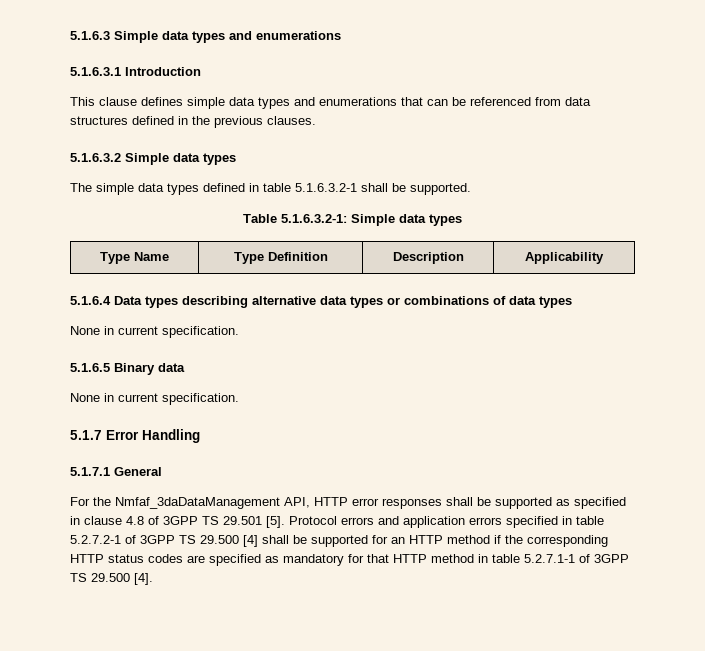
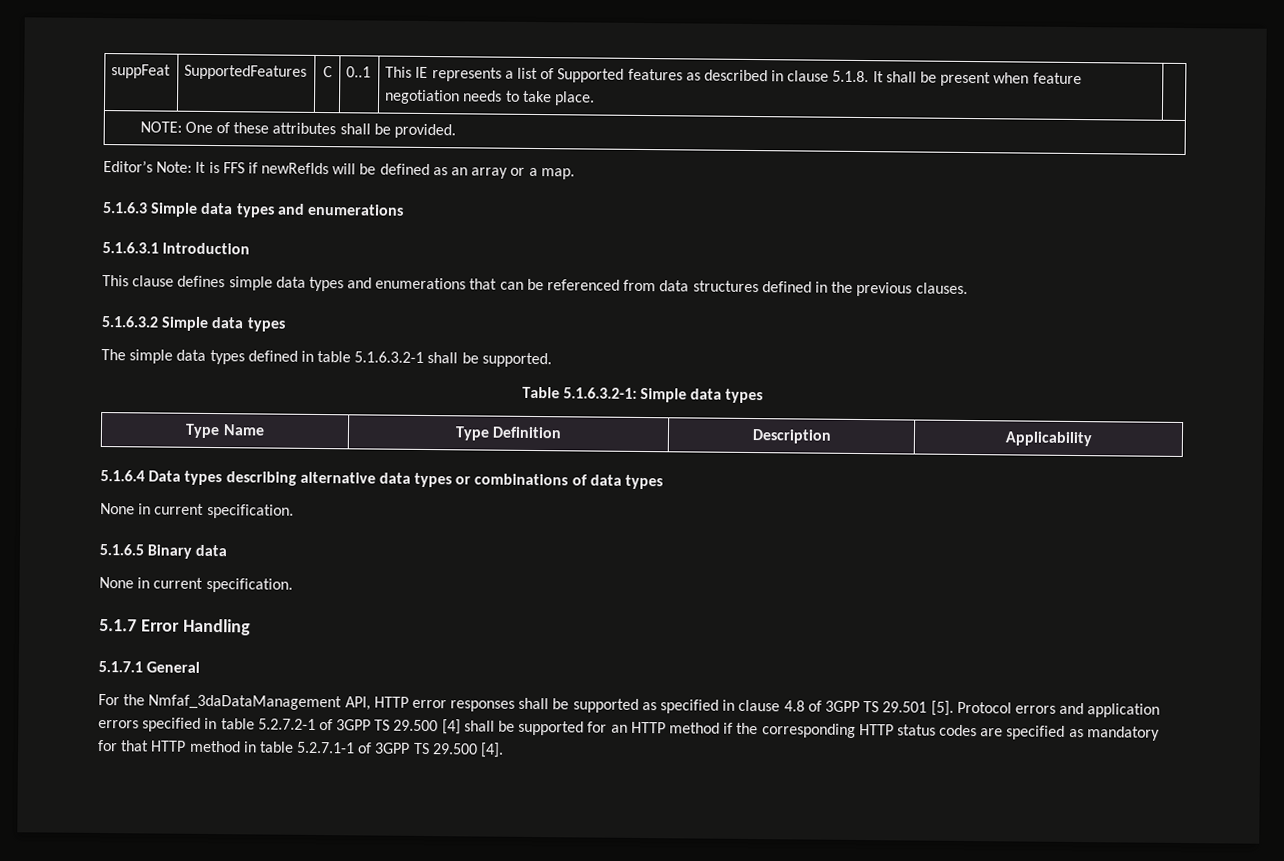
+ suppFeat | SupportedFeatures | C | 0..1 | This IE represents a list of Supported features as described in clause 5.1.8. It shall be present when feature negotiation needs to take place. |
+ NOTE: One of these attributes shall be provided.
+ Editor’s Note: It is FFS if newRefIds will be defined as an array or a map.

